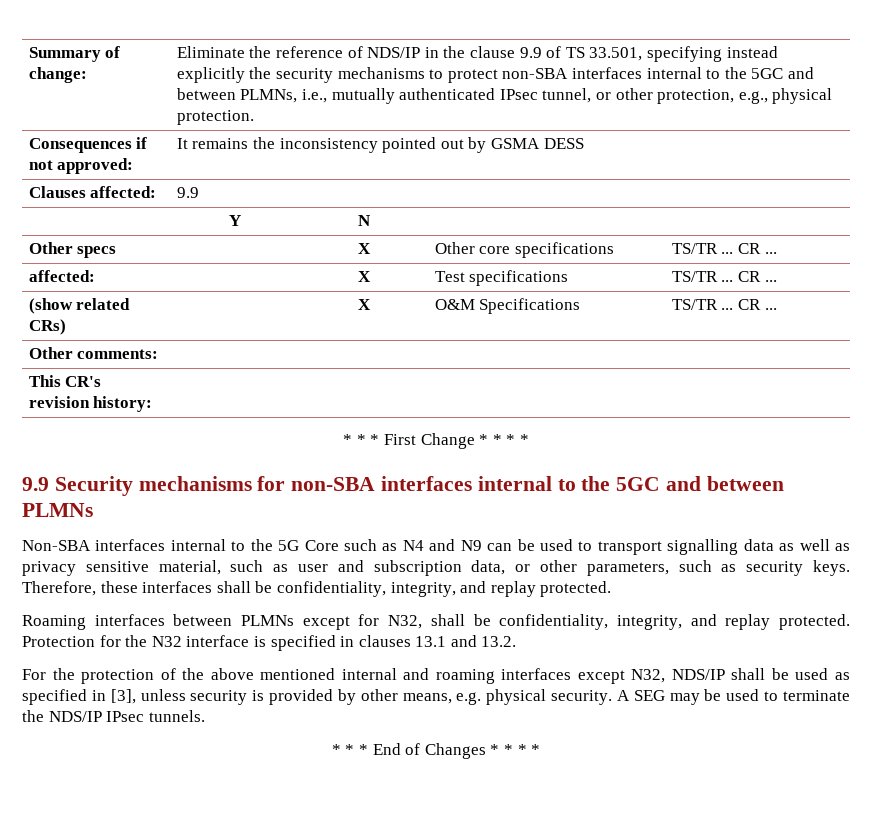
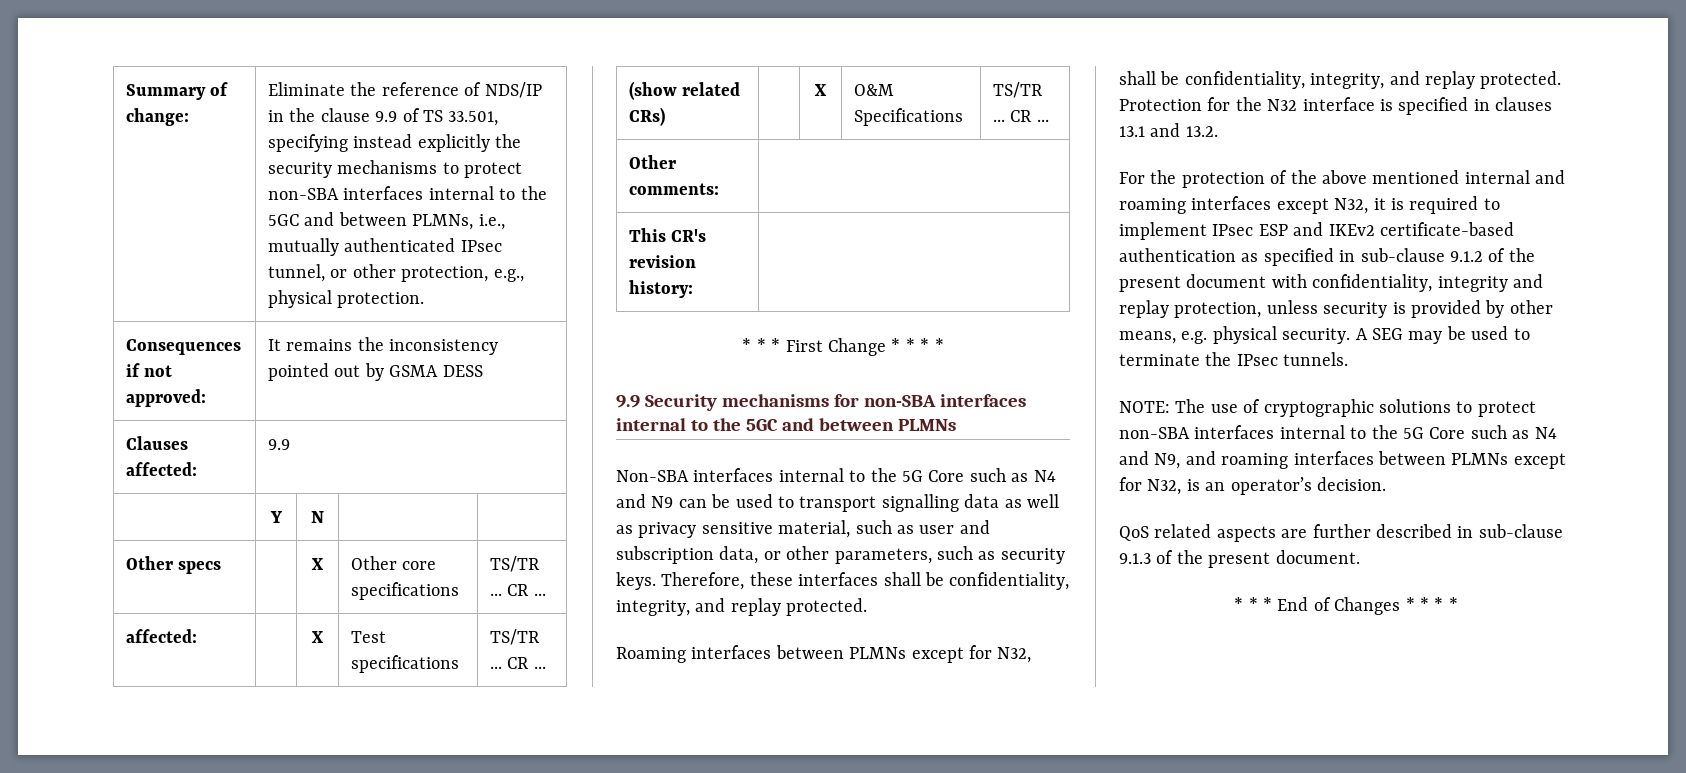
- For the protection of the above mentioned internal and roaming interfaces except N32, NDS/IP shall be used as specified in [3], unless security is provided by other means, e.g. physical security.
+ For the protection of the above mentioned internal and roaming interfaces except N32, it is required to implement IPsec ESP and IKEv2 certificate-based authentication as specified in sub-clause 9.1.2 of the present document with confidentiality, integrity and replay protection, unless security is provided by other means, e.g. physical security.
- A SEG may be used to terminate the NDS/IP IPsec tunnels.
+ A SEG may be used to terminate the IPsec tunnels.
+ NOTE: The use of cryptographic solutions to protect non-SBA interfaces internal to the 5G Core such as N4 and N9, and roaming interfaces between PLMNs except for N32, is an operator’s decision.
+ QoS related aspects are further described in sub-clause 9.1.3 of the present document.

